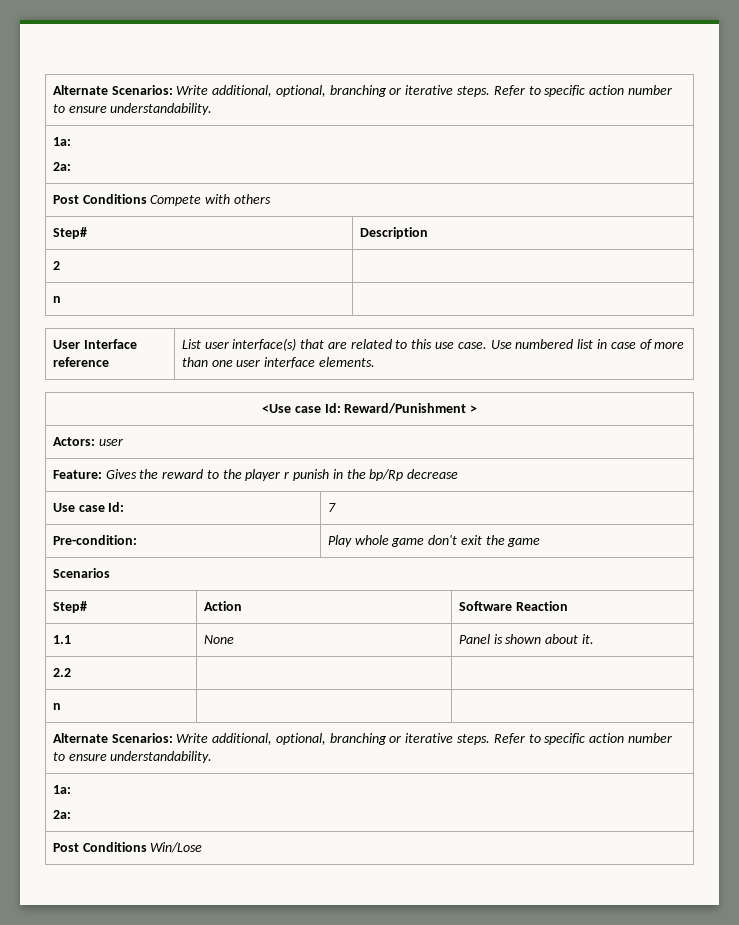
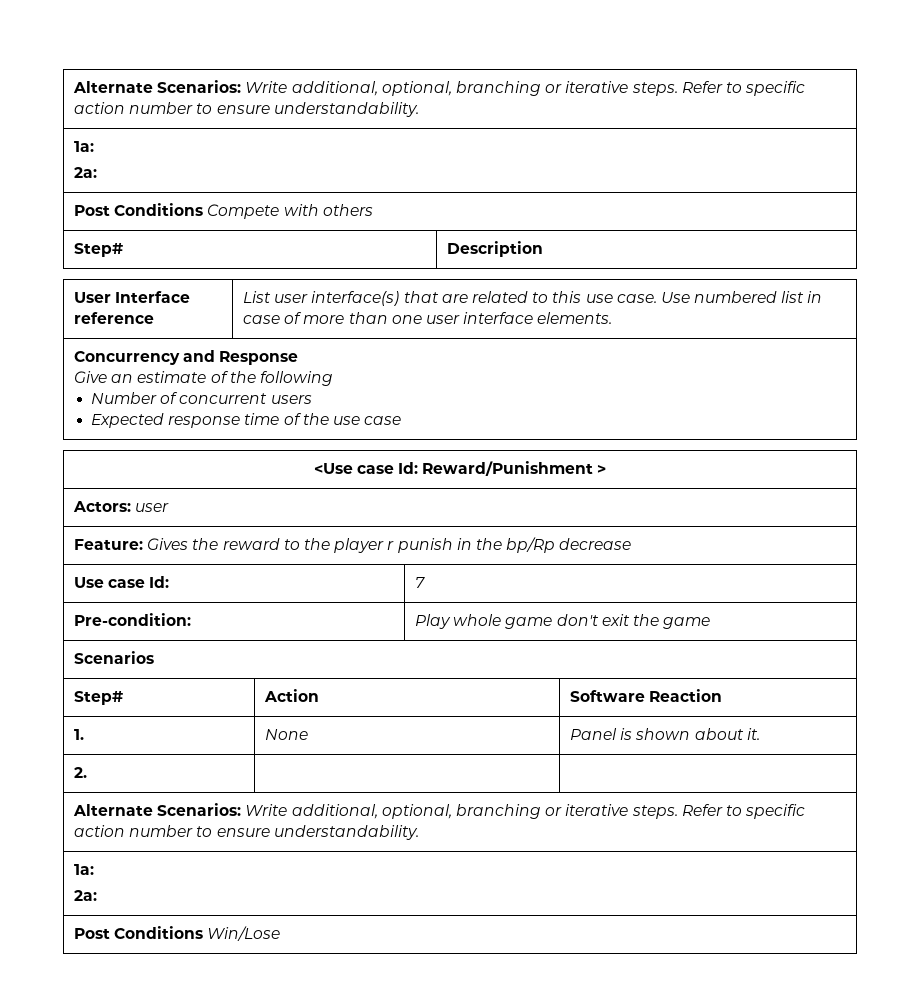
- 2 |
- n |
+ Concurrency and Response
+ Give an estimate of the following
+ Number of concurrent users
+ Expected response time of the use case
- 1.1 | None | Panel is shown about it.
+ 1. | None | Panel is shown about it.
- 2.2 | |
- n | |
+ 2. | |

